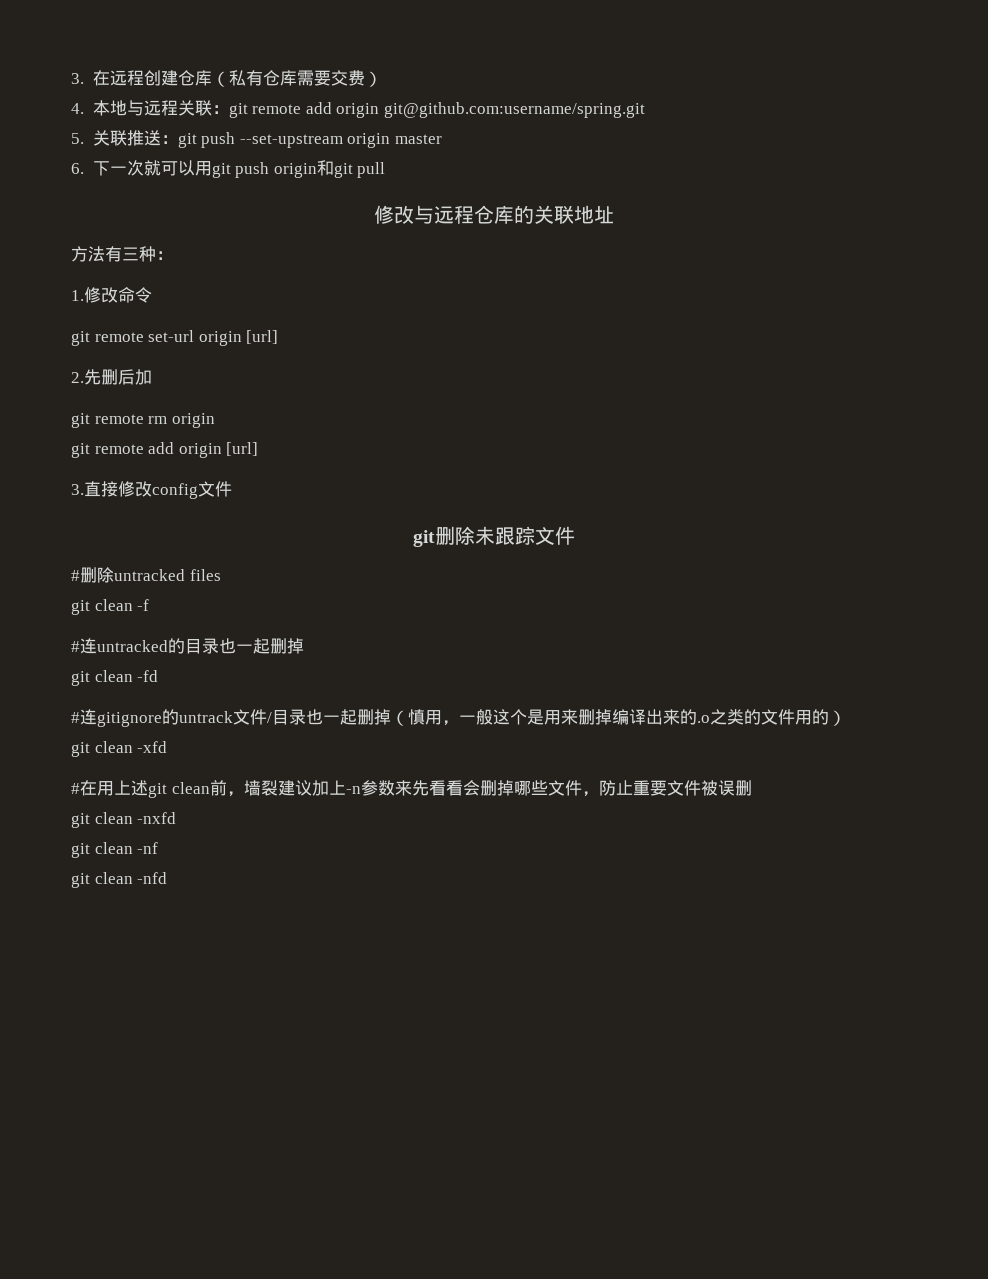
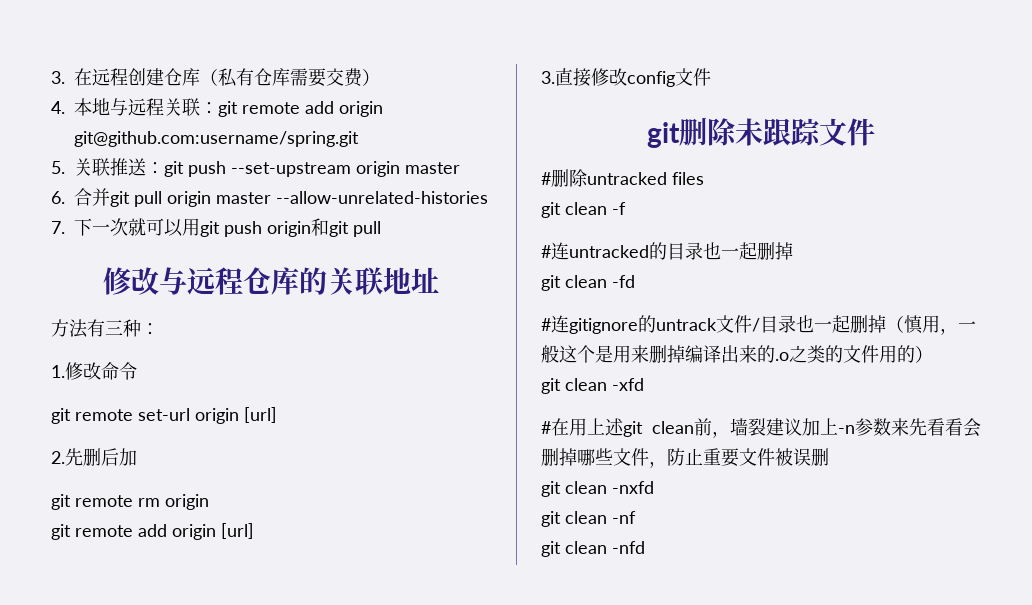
- 6.下一次就可以用git push origin和git pull
+ 6.合并git pull origin master --allow-unrelated-histories
+ 7.下一次就可以用git push origin和git pull

